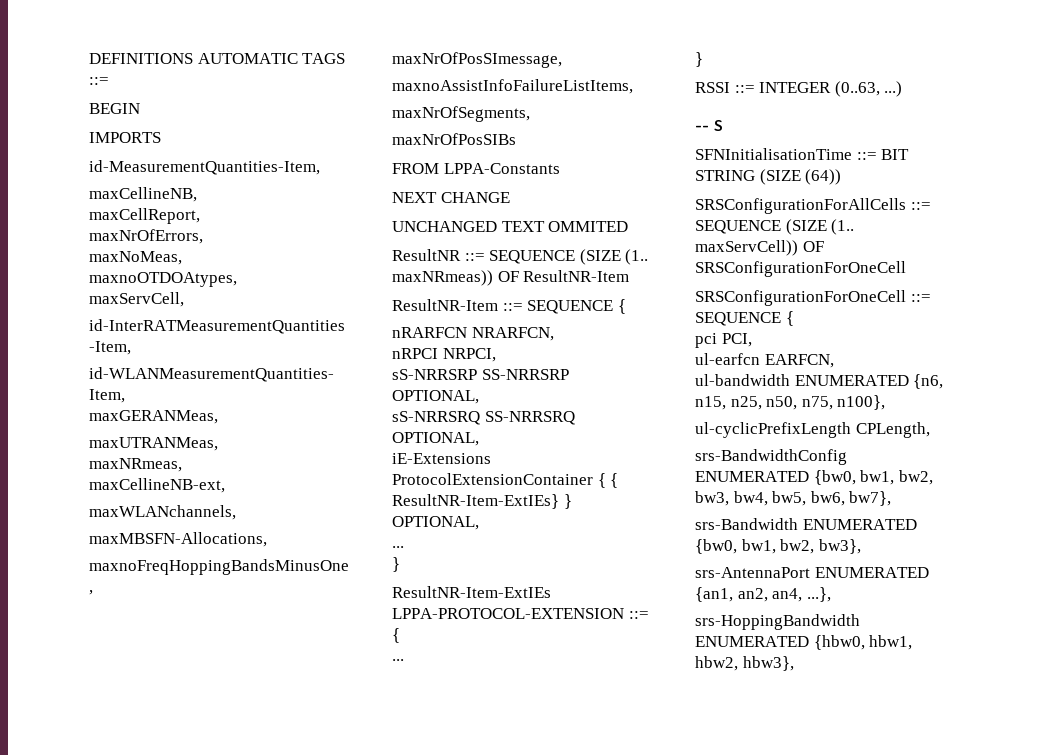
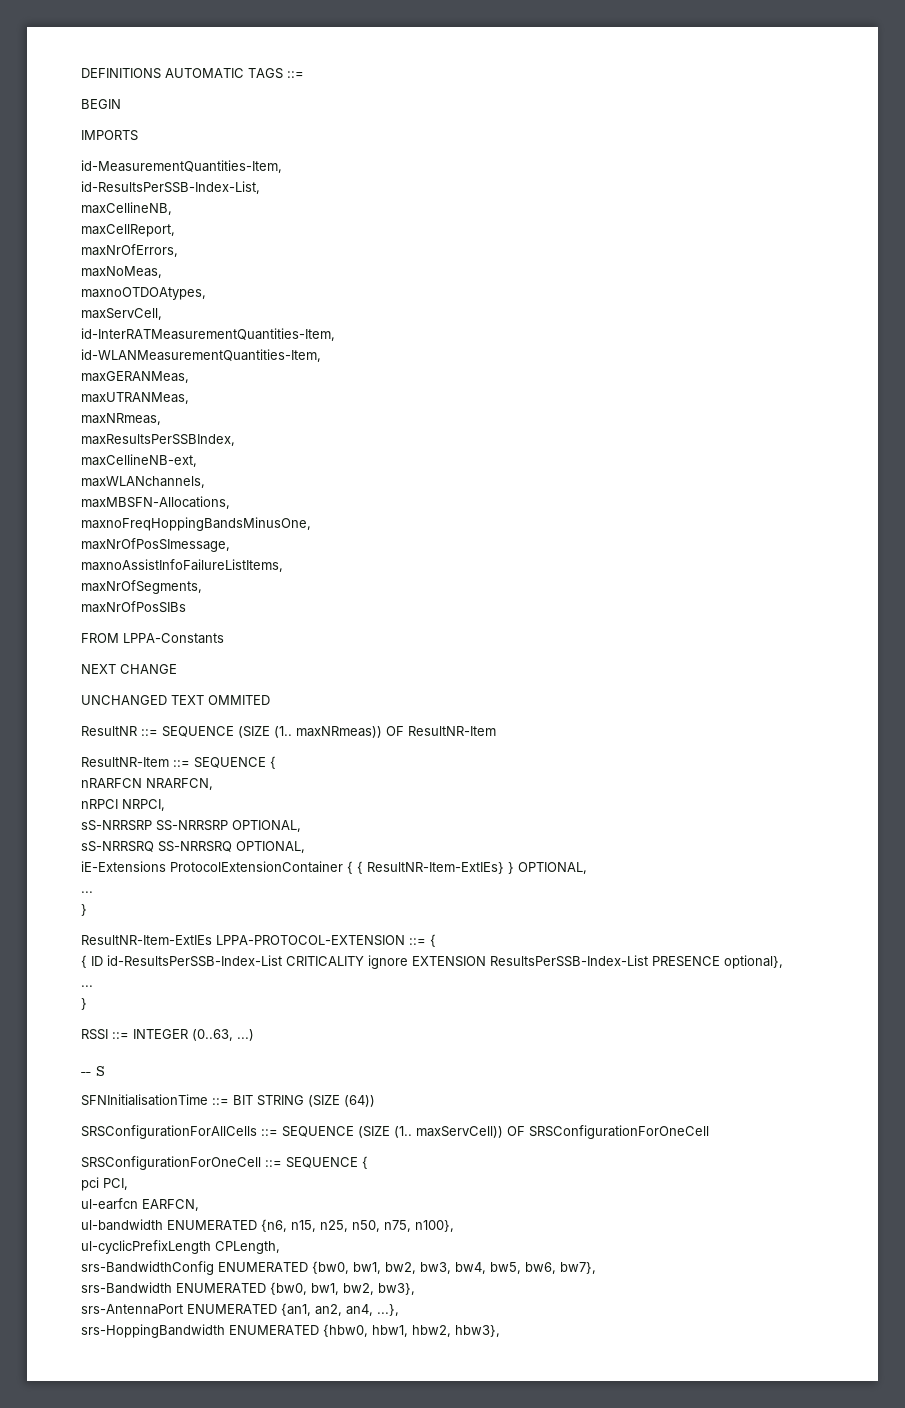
+ id-ResultsPerSSB-Index-List,
+ maxResultsPerSSBIndex,
+ { ID id-ResultsPerSSB-Index-List CRITICALITY ignore EXTENSION ResultsPerSSB-Index-List PRESENCE optional},

